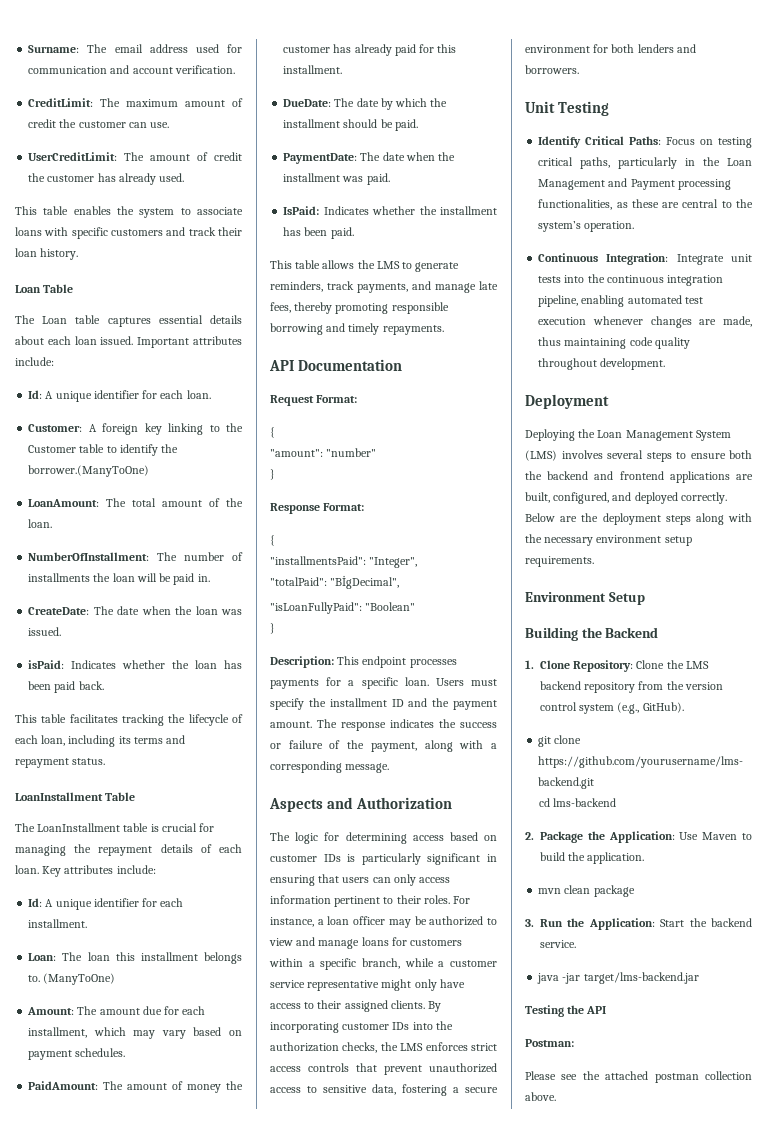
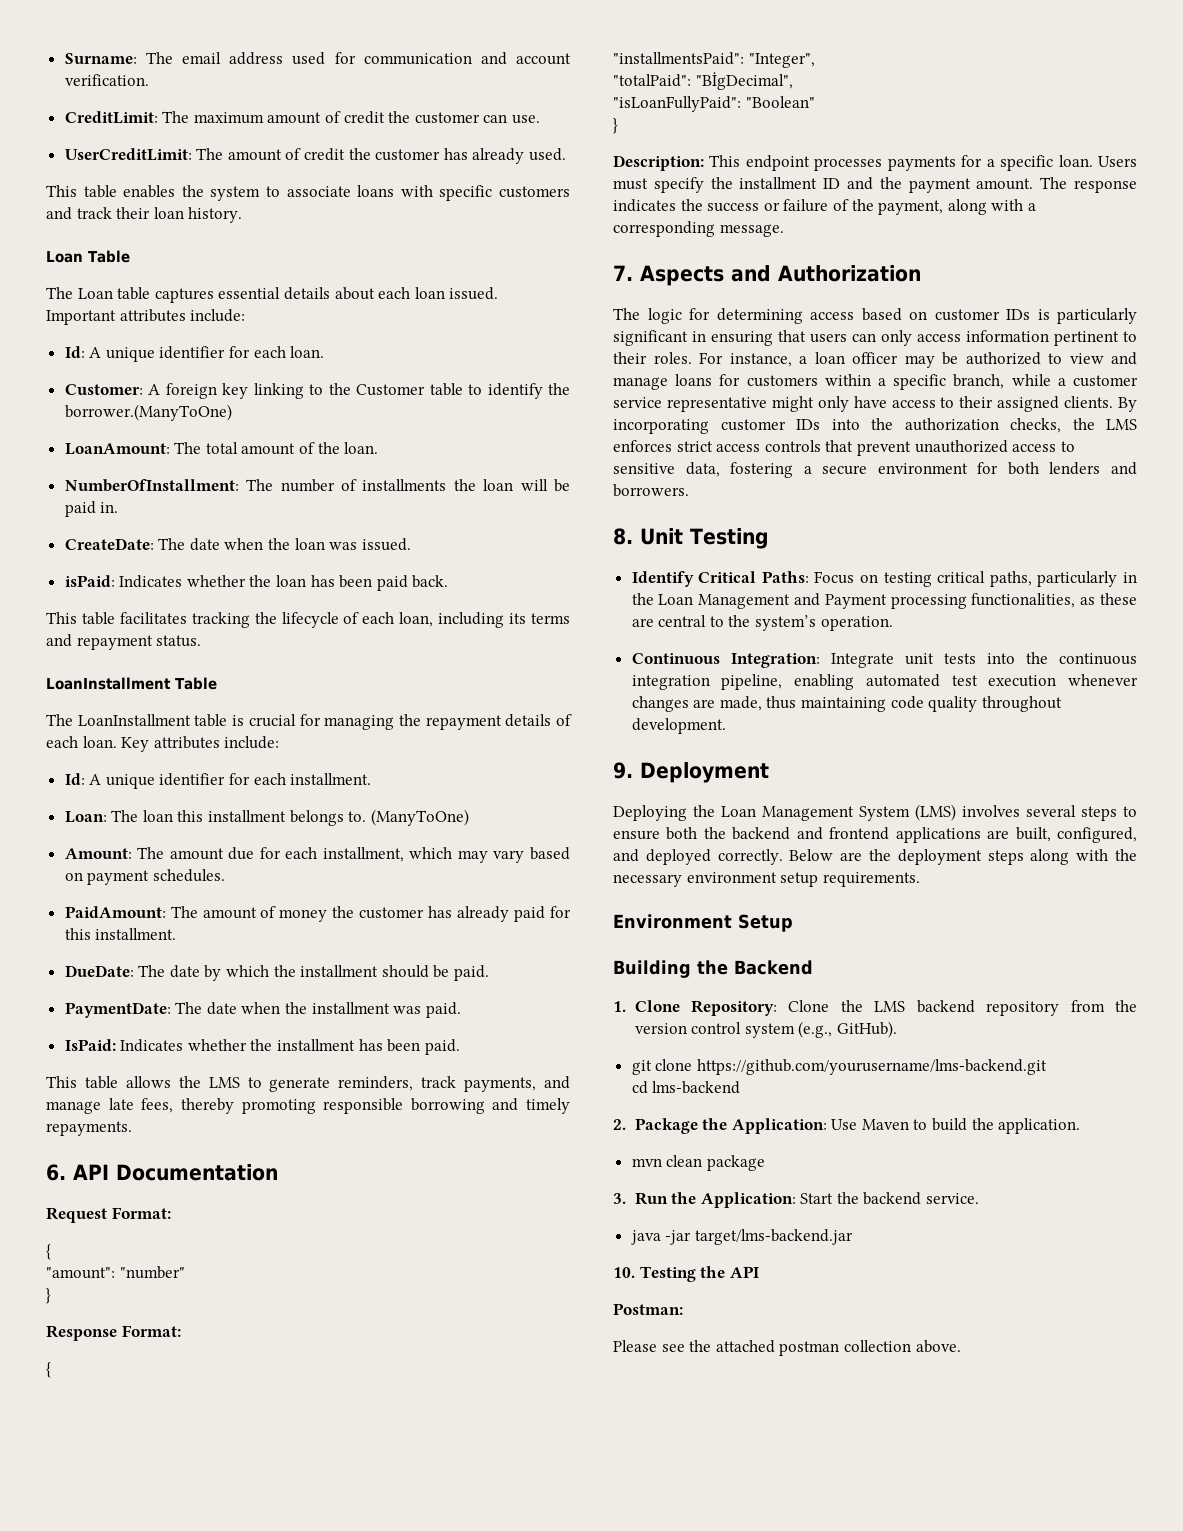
- API Documentation
+ 6. API Documentation
- Aspects and Authorization
+ 7. Aspects and Authorization
- Unit Testing
+ 8. Unit Testing
- Deployment
+ 9. Deployment
- Testing the API
+ 10. Testing the API

